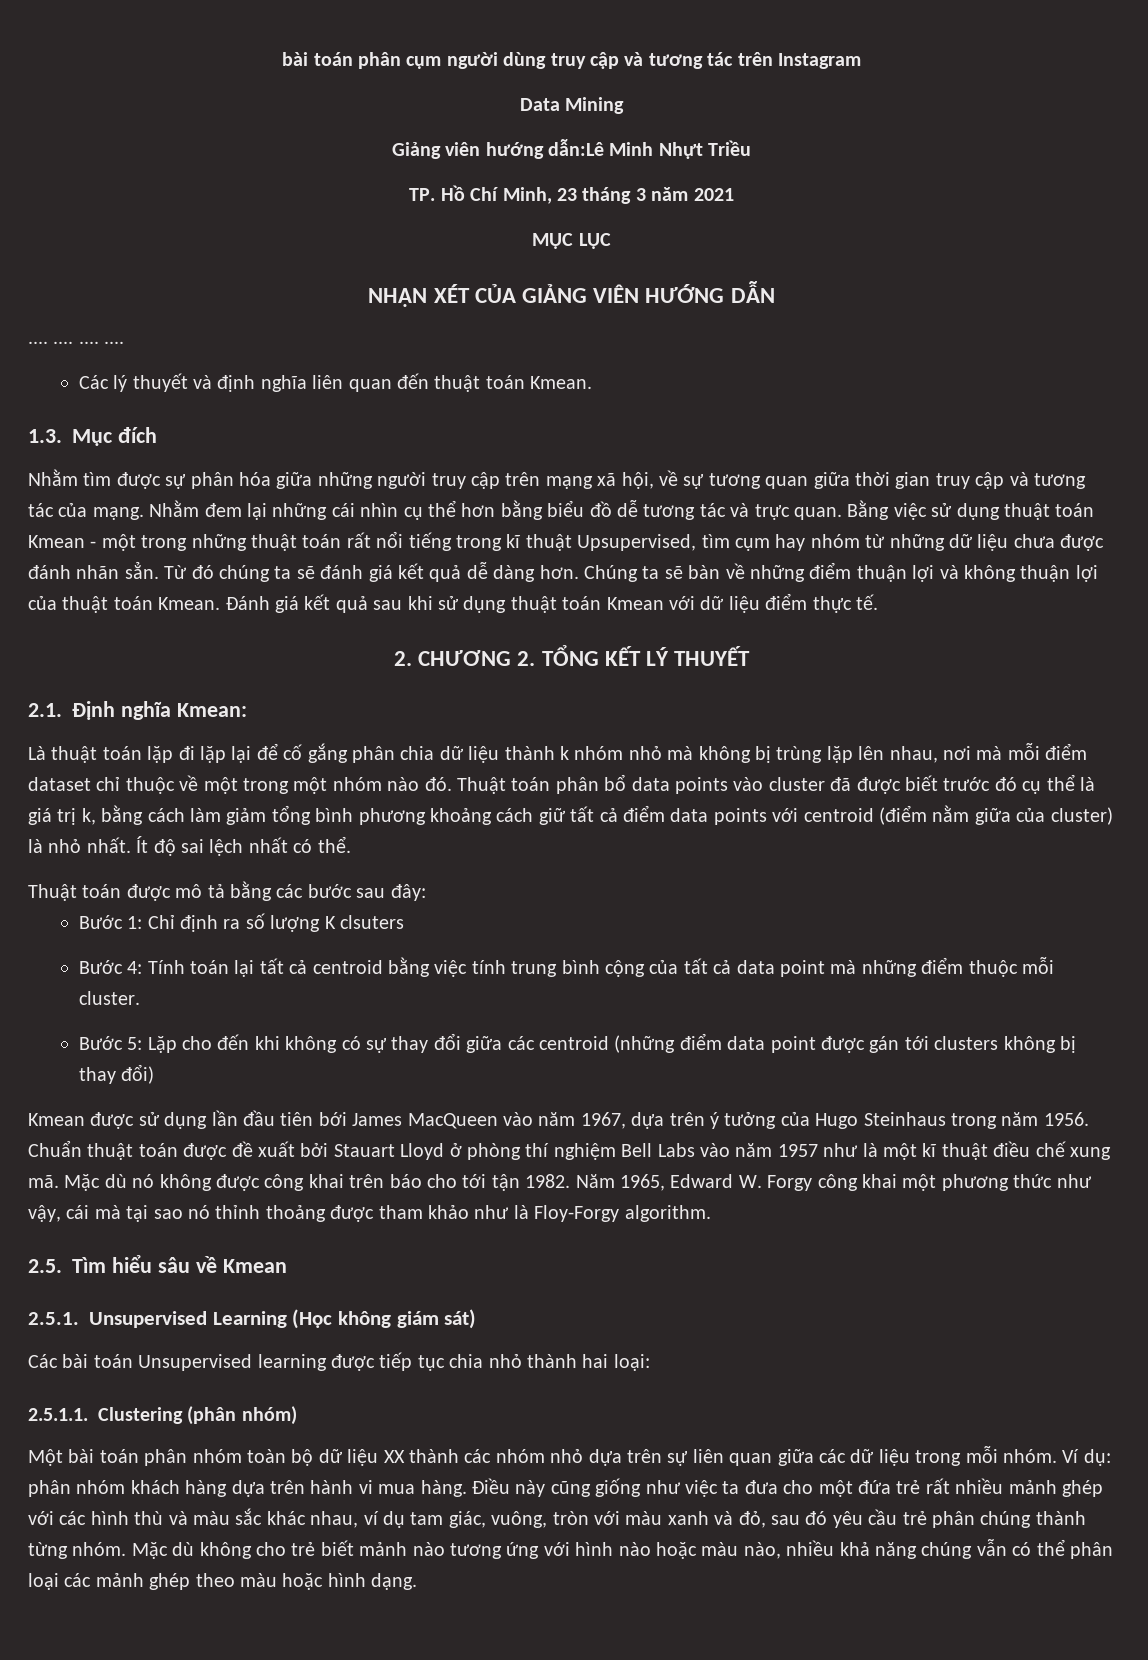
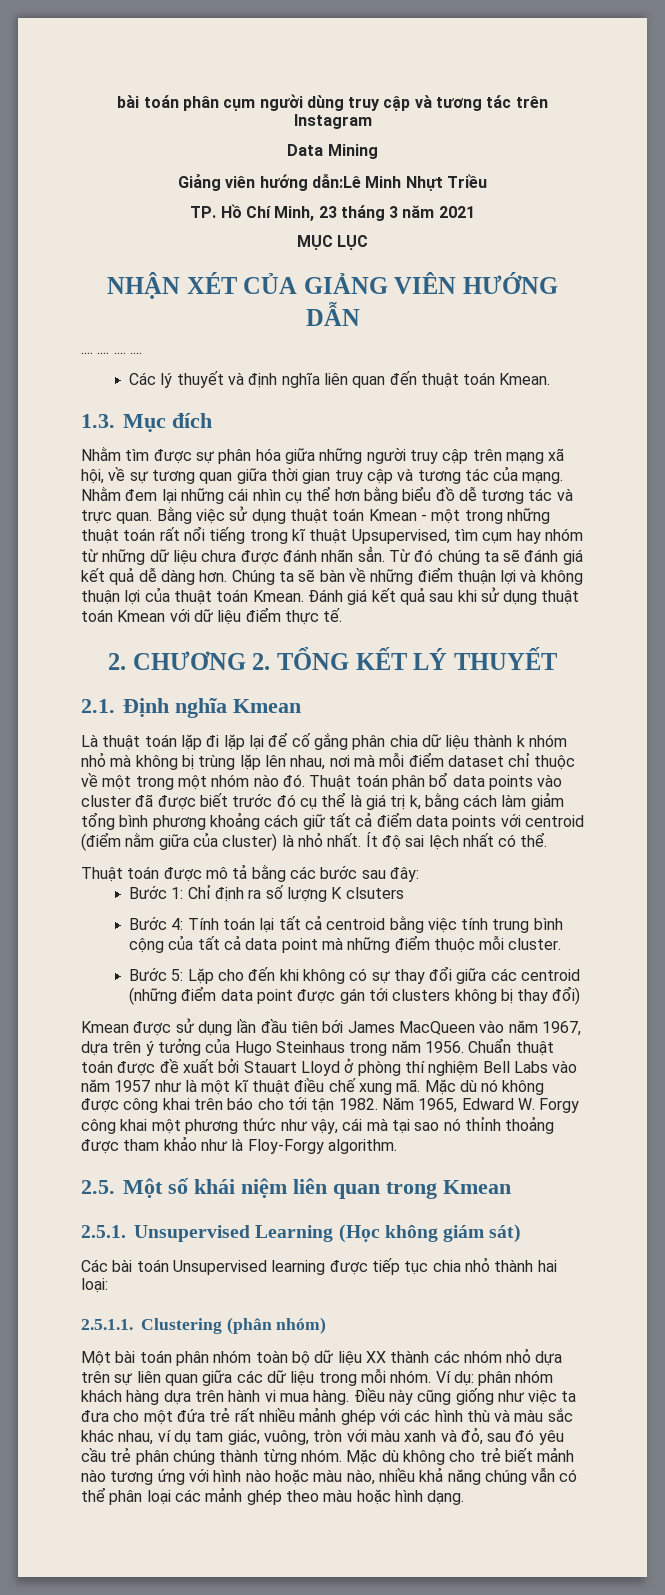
- 2.1. Định nghĩa Kmean:
+ 2.1. Định nghĩa Kmean
- 2.5. Tìm hiểu sâu về Kmean
+ 2.5. Một số khái niệm liên quan trong Kmean

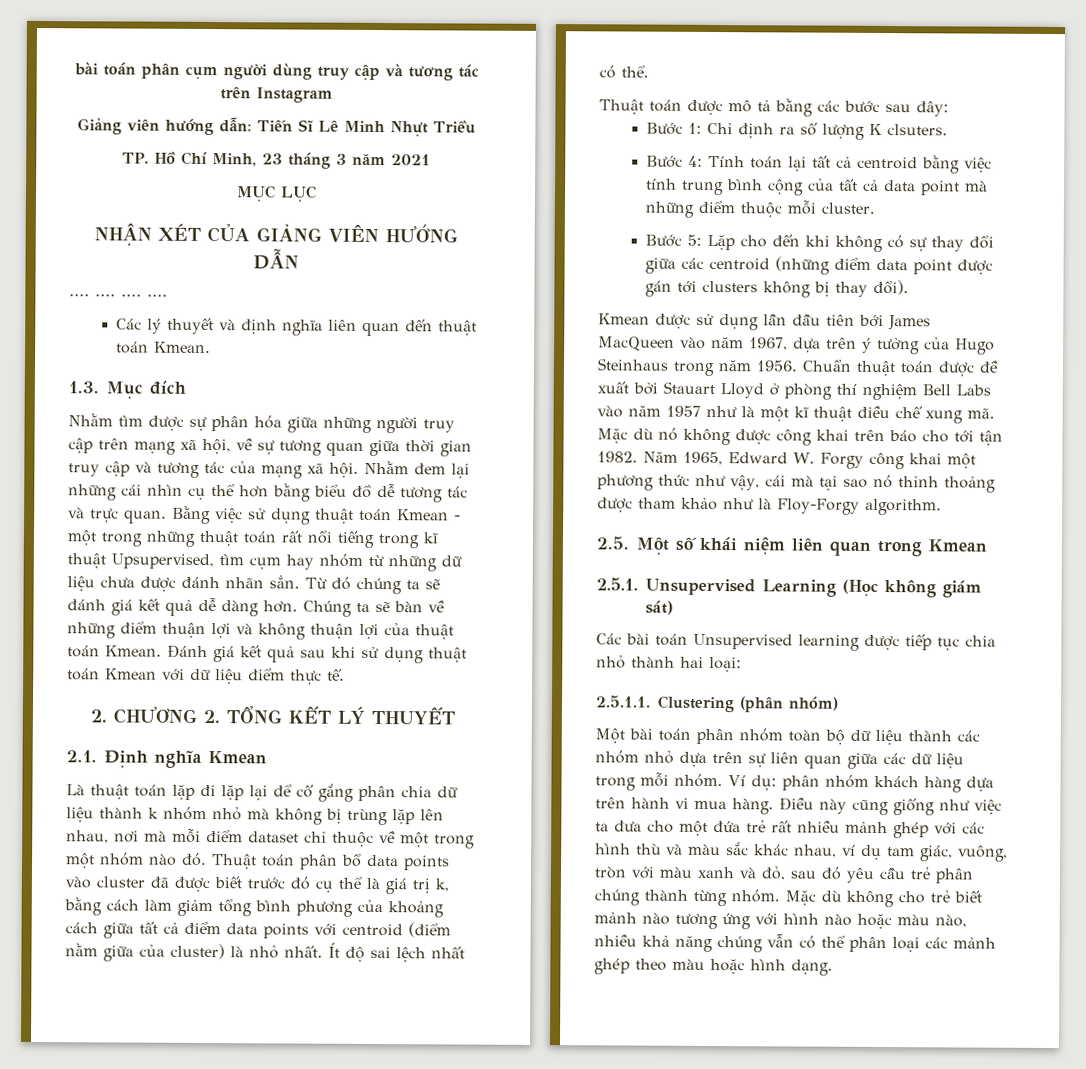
- Data Mining
- Giảng viên hướng dẫn:Lê Minh Nhựt Triều
+ Giảng viên hướng dẫn: Tiến Sĩ Lê Minh Nhựt Triều
- Nhằm tìm được sự phân hóa giữa những người truy cập trên mạng xã hội, về sự tương quan giữa thời gian truy cập và tương tác của mạng.
+ Nhằm tìm được sự phân hóa giữa những người truy cập trên mạng xã hội, về sự tương quan giữa thời gian truy cập và tương tác của mạng xã hội.
- Thuật toán phân bổ data points vào cluster đã được biết trước đó cụ thể là giá trị k, bằng cách làm giảm tổng bình phương khoảng cách giữ tất cả điểm data points với centroid (điểm nằm giữa của cluster) là nhỏ nhất.
+ Thuật toán phân bổ data points vào cluster đã được biết trước đó cụ thể là giá trị k, bằng cách làm giảm tổng bình phương của khoảng cách giữa tất cả điểm data points với centroid (điểm nằm giữa của cluster) là nhỏ nhất.
- Bước 1: Chỉ định ra số lượng K clsuters
+ Bước 1: Chỉ định ra số lượng K clsuters.
- Bước 5: Lặp cho đến khi không có sự thay đổi giữa các centroid (những điểm data point được gán tới clusters không bị thay đổi)
+ Bước 5: Lặp cho đến khi không có sự thay đổi giữa các centroid (những điểm data point được gán tới clusters không bị thay đổi).
- Một bài toán phân nhóm toàn bộ dữ liệu XX thành các nhóm nhỏ dựa trên sự liên quan giữa các dữ liệu trong mỗi nhóm.
+ Một bài toán phân nhóm toàn bộ dữ liệu thành các nhóm nhỏ dựa trên sự liên quan giữa các dữ liệu trong mỗi nhóm.

